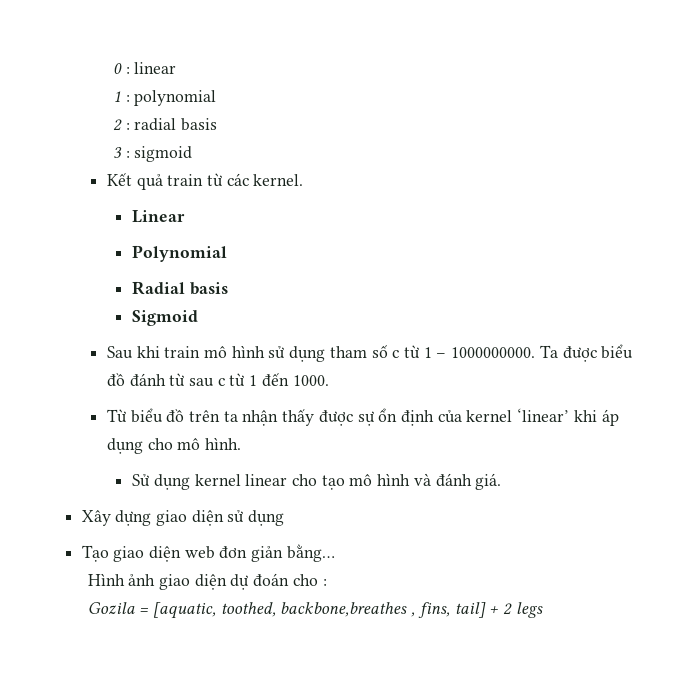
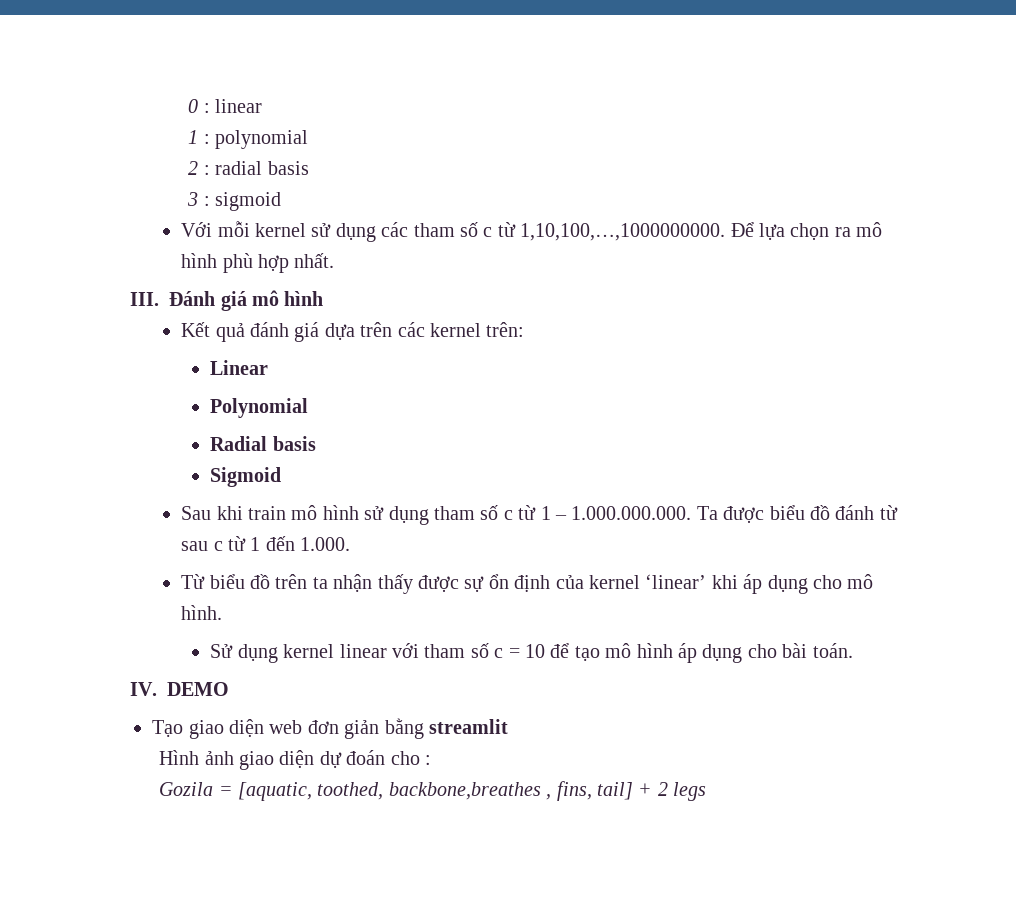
- Kết quả train từ các kernel.
+ Với mỗi kernel sử dụng các tham số c từ 1,10,100,…,1000000000. Để lựa chọn ra mô hình phù hợp nhất.
+ III. Đánh giá mô hình
+ Kết quả đánh giá dựa trên các kernel trên:
- Sau khi train mô hình sử dụng tham số c từ 1 – 1000000000. Ta được biểu đồ đánh từ sau c từ 1 đến 1000.
+ Sau khi train mô hình sử dụng tham số c từ 1 – 1.000.000.000. Ta được biểu đồ đánh từ sau c từ 1 đến 1.000.
- Sử dụng kernel linear cho tạo mô hình và đánh giá.
- Xây dựng giao diện sử dụng
+ Sử dụng kernel linear với tham số c = 10 để tạo mô hình áp dụng cho bài toán.
+ IV. DEMO
- Tạo giao diện web đơn giản bằng…
+ Tạo giao diện web đơn giản bằng streamlit

